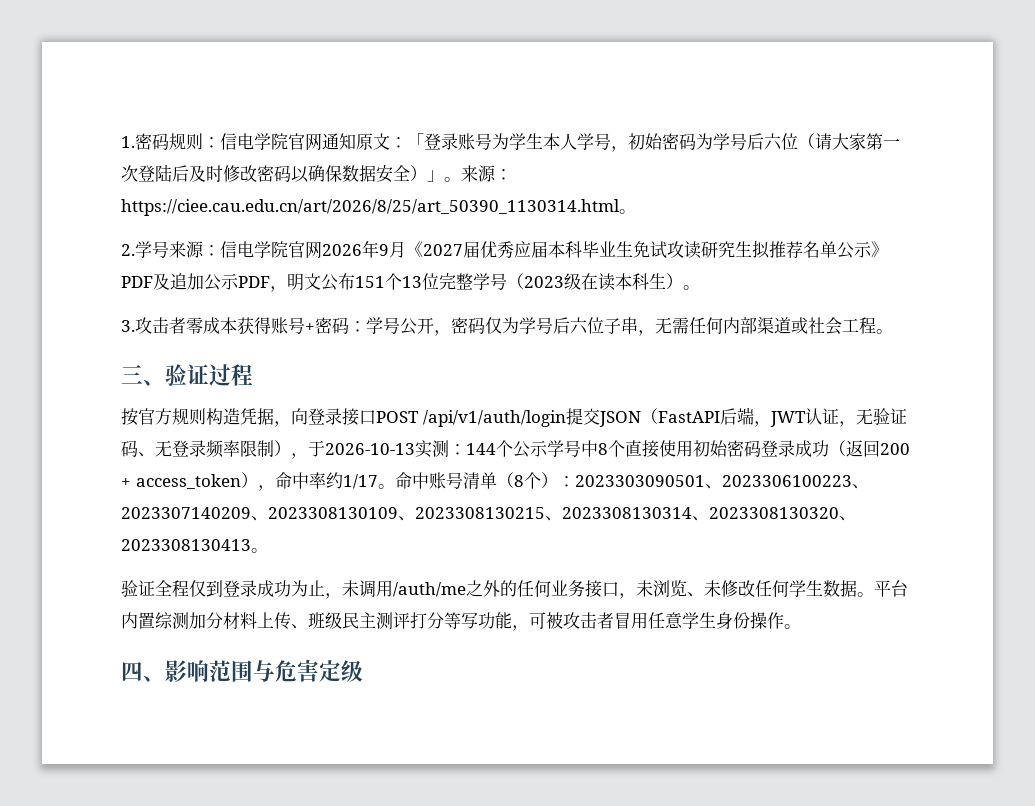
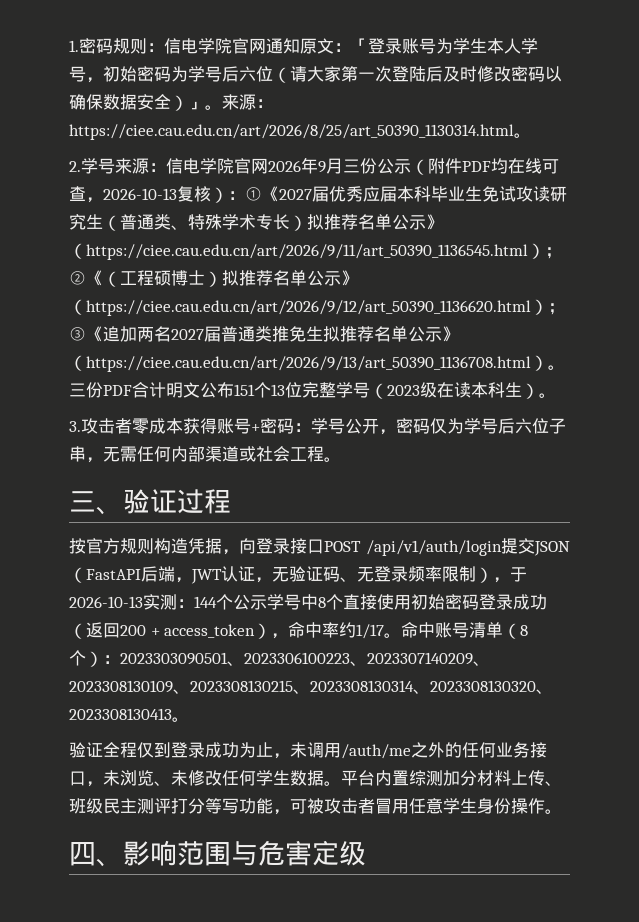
- 2.学号来源：信电学院官网2026年9月《2027届优秀应届本科毕业生免试攻读研究生拟推荐名单公示》PDF及追加公示PDF，明文公布151个13位完整学号（2023级在读本科生）。
+ 2.学号来源：信电学院官网2026年9月三份公示（附件PDF均在线可查，2026-10-13复核）：①《2027届优秀应届本科毕业生免试攻读研究生（普通类、特殊学术专长）拟推荐名单公示》（https://ciee.cau.edu.cn/art/2026/9/11/art_50390_1136545.html）；②《（工程硕博士）拟推荐名单公示》（https://ciee.cau.edu.cn/art/2026/9/12/art_50390_1136620.html）；③《追加两名2027届普通类推免生拟推荐名单公示》（https://ciee.cau.edu.cn/art/2026/9/13/art_50390_1136708.html）。三份PDF合计明文公布151个13位完整学号（2023级在读本科生）。

